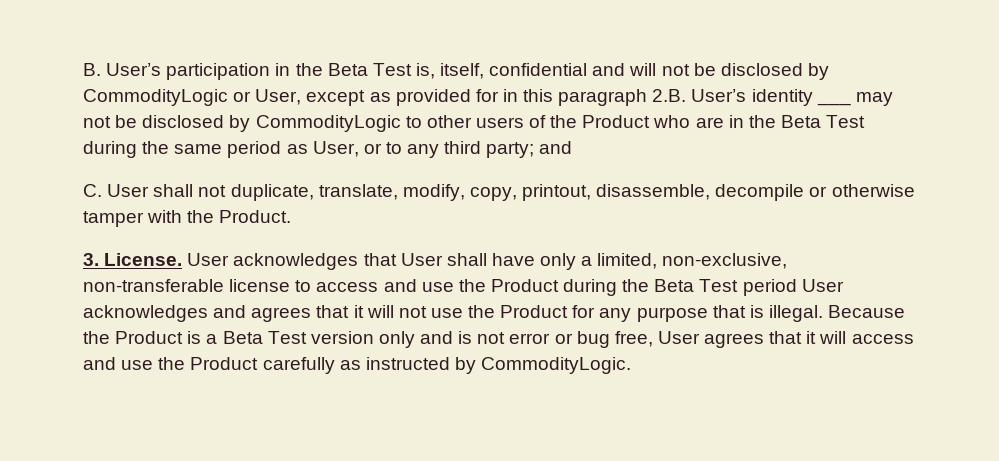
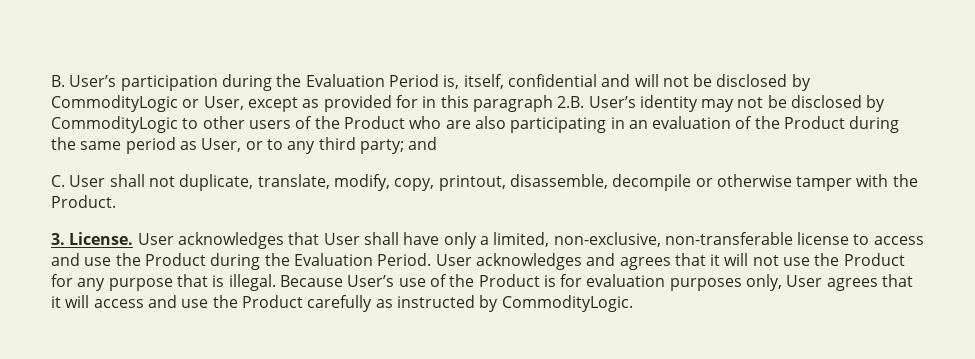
- B. User’s participation in the Beta Test is, itself, confidential and will not be disclosed by CommodityLogic or User, except as provided for in this paragraph 2.B. User’s identity ___ may not be disclosed by CommodityLogic to other users of the Product who are in the Beta Test during the same period as User, or to any third party; and
+ B. User’s participation during the Evaluation Period is, itself, confidential and will not be disclosed by CommodityLogic or User, except as provided for in this paragraph 2.B. User’s identity may not be disclosed by CommodityLogic to other users of the Product who are also participating in an evaluation of the Product during the same period as User, or to any third party; and
- User acknowledges that User shall have only a limited, non-exclusive, non-transferable license to access and use the Product during the Beta Test period User acknowledges and agrees that it will not use the Product for any purpose that is illegal.
+ User acknowledges that User shall have only a limited, non-exclusive, non-transferable license to access and use the Product during the Evaluation Period. User acknowledges and agrees that it will not use the Product for any purpose that is illegal.
- Because the Product is a Beta Test version only and is not error or bug free, User agrees that it will access and use the Product carefully as instructed by CommodityLogic.
+ Because User’s use of the Product is for evaluation purposes only, User agrees that it will access and use the Product carefully as instructed by CommodityLogic.

